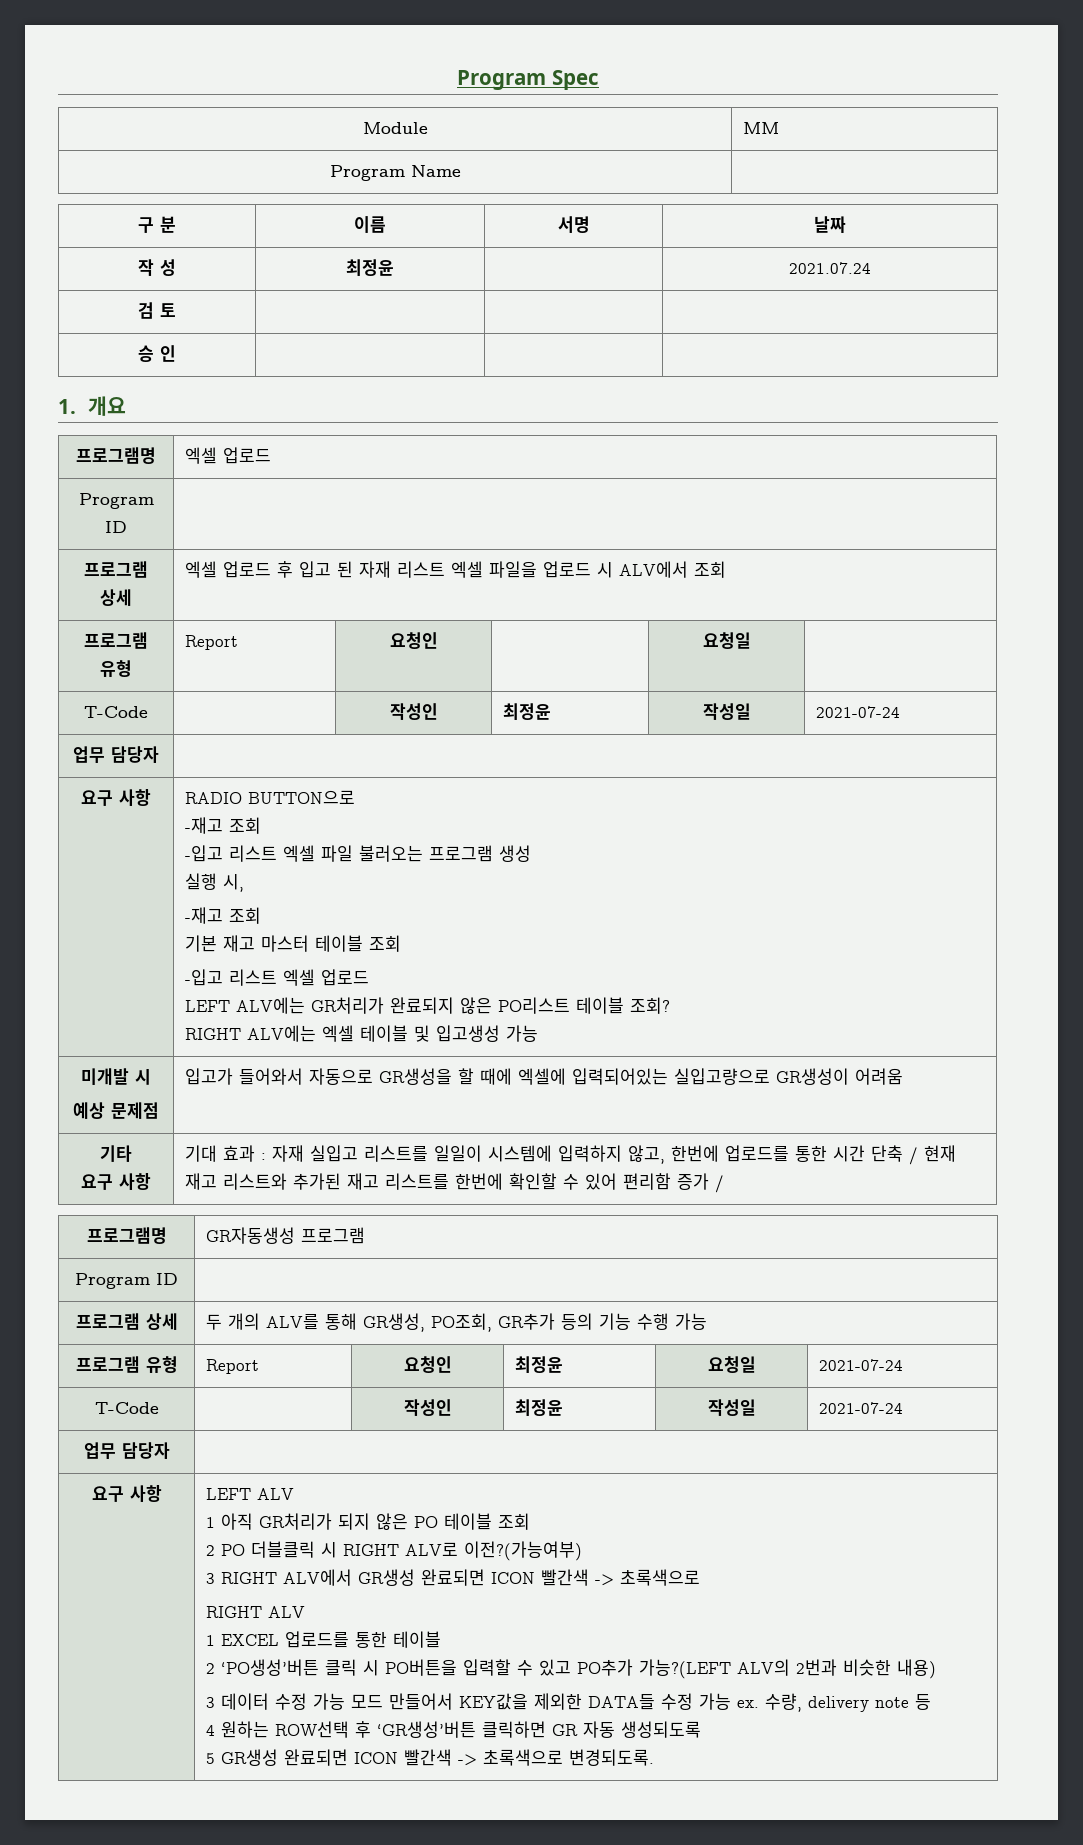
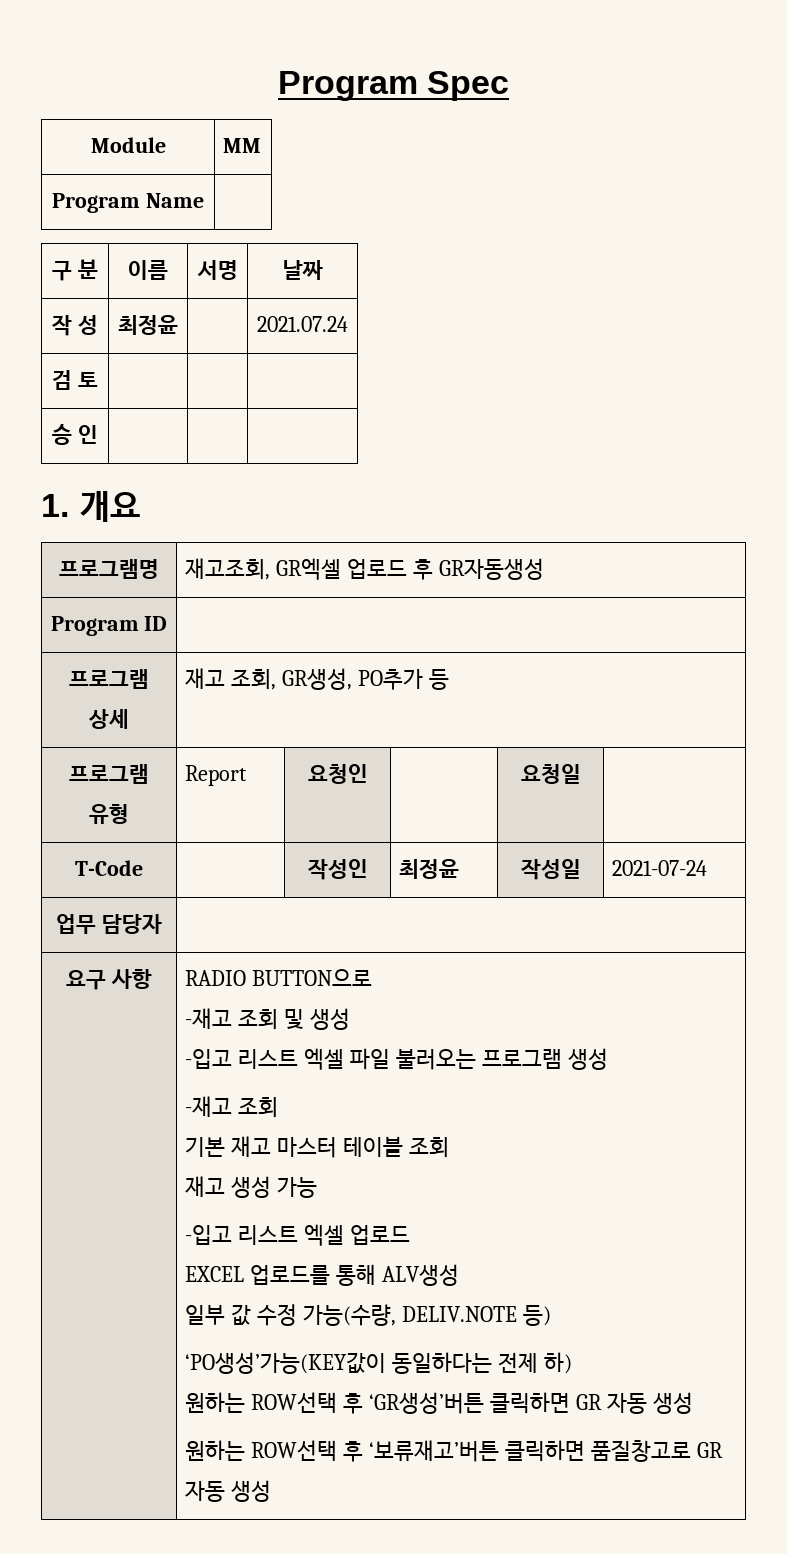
- 프로그램명 | 엑셀 업로드
+ 프로그램명 | 재고조회, GR엑셀 업로드 후 GR자동생성
  Program ID |
- 프로그램 상세 | 엑셀 업로드 후 입고 된 자재 리스트 엑셀 파일을 업로드 시 ALV에서 조회
+ 프로그램 상세 | 재고 조회, GR생성, PO추가 등
  RADIO BUTTON으로
- -재고 조회
+ -재고 조회 및 생성
- 실행 시,
+ 재고 생성 가능
- LEFT ALV에는 GR처리가 완료되지 않은 PO리스트 테이블 조회?
- RIGHT ALV에는 엑셀 테이블 및 입고생성 가능
- 미개발 시
- 예상 문제점 | 입고가 들어와서 자동으로 GR생성을 할 때에 엑셀에 입력되어있는 실입고량으로 GR생성이 어려움
- 기타
- 요구 사항 | 기대 효과 : 자재 실입고 리스트를 일일이 시스템에 입력하지 않고, 한번에 업로드를 통한 시간 단축 / 현재 재고 리스트와 추가된 재고 리스트를 한번에 확인할 수 있어 편리함 증가 /
- 프로그램명 | GR자동생성 프로그램
- Program ID |
- 프로그램 상세 | 두 개의 ALV를 통해 GR생성, PO조회, GR추가 등의 기능 수행 가능
- 프로그램 유형 | Report | 요청인 | 최정윤 | 요청일 | 2021-07-24
- T-Code | | 작성인 | 최정윤 | 작성일 | 2021-07-24
- 업무 담당자 |
- 요구 사항 | LEFT ALV
- 1 아직 GR처리가 되지 않은 PO 테이블 조회
- 2 PO 더블클릭 시 RIGHT ALV로 이전?(가능여부)
- 3 RIGHT ALV에서 GR생성 완료되면 ICON 빨간색 -> 초록색으로
- RIGHT ALV
- 1 EXCEL 업로드를 통한 테이블
- 2 ‘PO생성’버튼 클릭 시 PO버튼을 입력할 수 있고 PO추가 가능?(LEFT ALV의 2번과 비슷한 내용)
- 3 데이터 수정 가능 모드 만들어서 KEY값을 제외한 DATA들 수정 가능 ex. 수량, delivery note 등
- 4 원하는 ROW선택 후 ‘GR생성’버튼 클릭하면 GR 자동 생성되도록
- 5 GR생성 완료되면 ICON 빨간색 -> 초록색으로 변경되도록.
+ EXCEL 업로드를 통해 ALV생성
+ 일부 값 수정 가능(수량, DELIV.NOTE 등)
+ ‘PO생성’가능(KEY값이 동일하다는 전제 하)
+ 원하는 ROW선택 후 ‘GR생성’버튼 클릭하면 GR 자동 생성
+ 원하는 ROW선택 후 ‘보류재고’버튼 클릭하면 품질창고로 GR 자동 생성

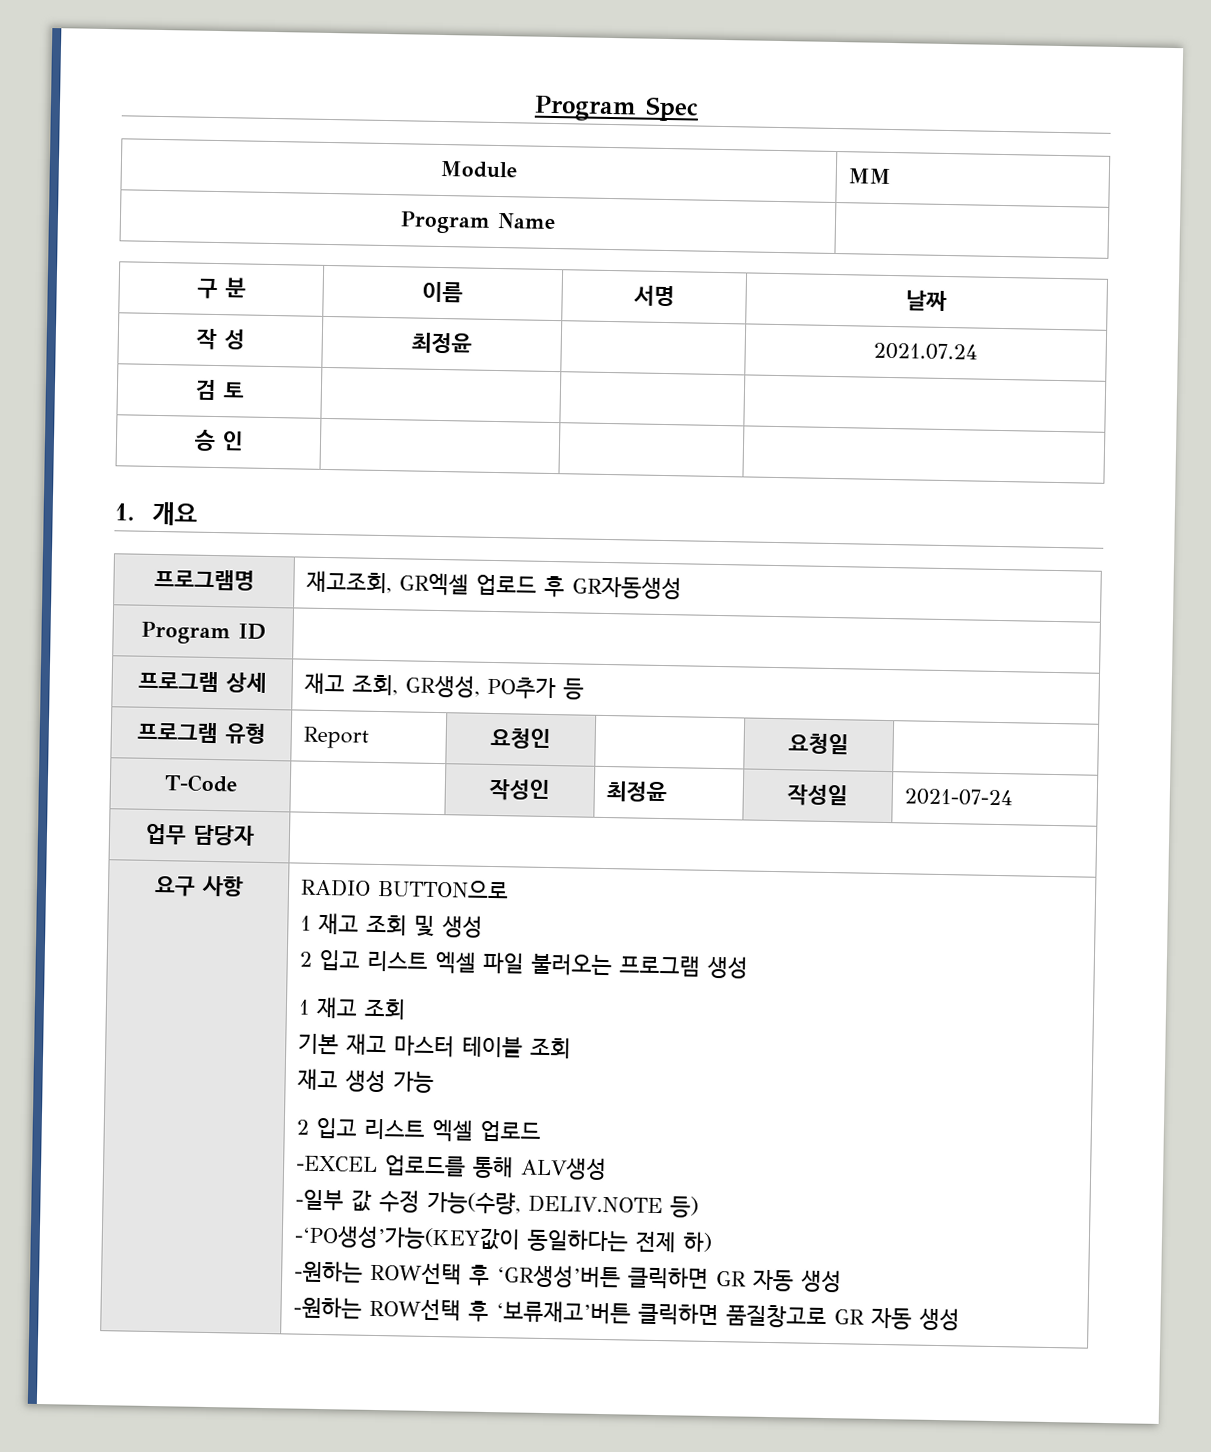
- -재고 조회 및 생성
+ 1 재고 조회 및 생성
- -입고 리스트 엑셀 파일 불러오는 프로그램 생성
- -재고 조회
+ 2 입고 리스트 엑셀 파일 불러오는 프로그램 생성
+ 1 재고 조회
- -입고 리스트 엑셀 업로드
+ 2 입고 리스트 엑셀 업로드
- EXCEL 업로드를 통해 ALV생성
+ -EXCEL 업로드를 통해 ALV생성
- 일부 값 수정 가능(수량, DELIV.NOTE 등)
+ -일부 값 수정 가능(수량, DELIV.NOTE 등)
- ‘PO생성’가능(KEY값이 동일하다는 전제 하)
+ -‘PO생성’가능(KEY값이 동일하다는 전제 하)
- 원하는 ROW선택 후 ‘GR생성’버튼 클릭하면 GR 자동 생성
+ -원하는 ROW선택 후 ‘GR생성’버튼 클릭하면 GR 자동 생성
- 원하는 ROW선택 후 ‘보류재고’버튼 클릭하면 품질창고로 GR 자동 생성
+ -원하는 ROW선택 후 ‘보류재고’버튼 클릭하면 품질창고로 GR 자동 생성

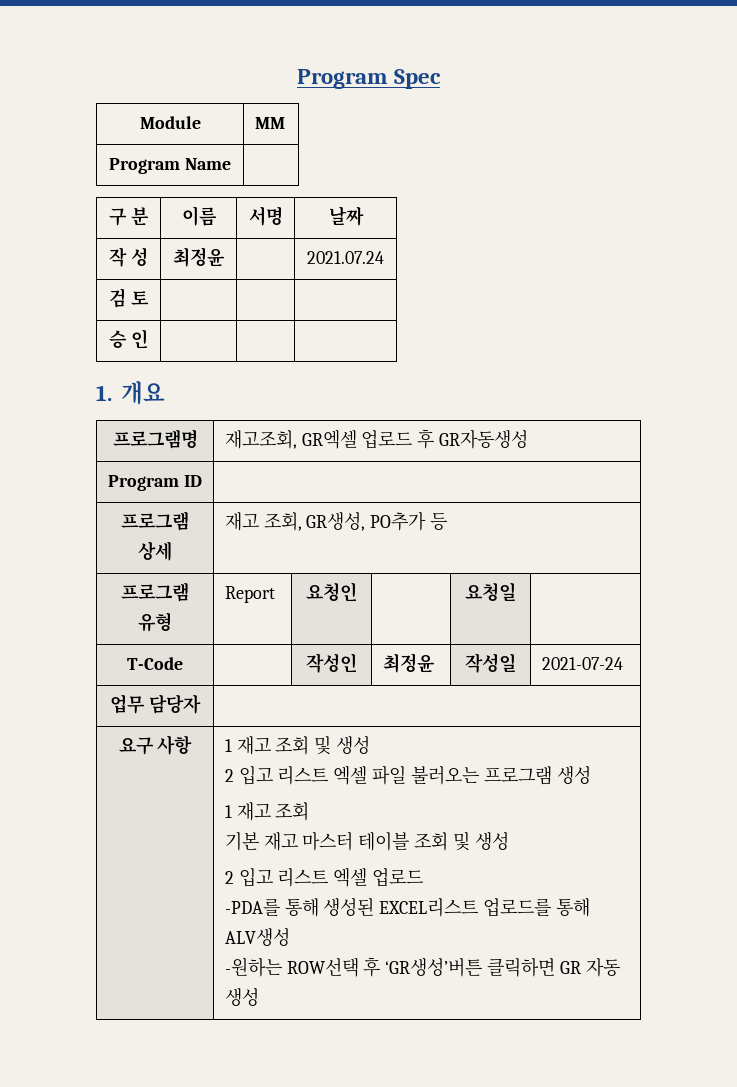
- RADIO BUTTON으로
- 기본 재고 마스터 테이블 조회
- 재고 생성 가능
+ 기본 재고 마스터 테이블 조회 및 생성
- -EXCEL 업로드를 통해 ALV생성
+ -PDA를 통해 생성된 EXCEL리스트 업로드를 통해 ALV생성
- -일부 값 수정 가능(수량, DELIV.NOTE 등)
- -‘PO생성’가능(KEY값이 동일하다는 전제 하)
- -원하는 ROW선택 후 ‘보류재고’버튼 클릭하면 품질창고로 GR 자동 생성

